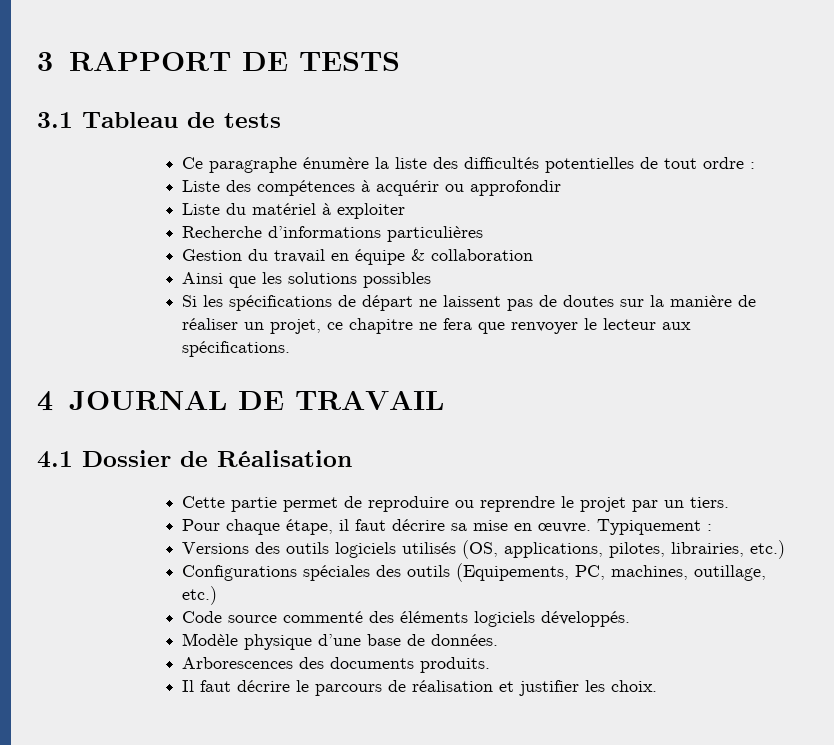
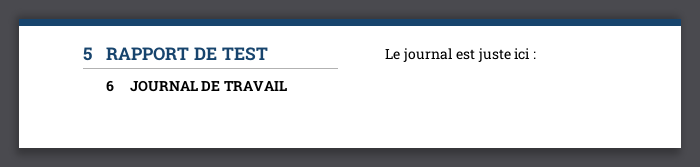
- 3 RAPPORT DE TESTS
- 3.1 Tableau de tests
- Ce paragraphe énumère la liste des difficultés potentielles de tout ordre :
- Liste des compétences à acquérir ou approfondir
- Liste du matériel à exploiter
- Recherche d’informations particulières
- Gestion du travail en équipe & collaboration
- Ainsi que les solutions possibles
- Si les spécifications de départ ne laissent pas de doutes sur la manière de réaliser un projet, ce chapitre ne fera que renvoyer le lecteur aux spécifications.
- 4 JOURNAL DE TRAVAIL
- 4.1 Dossier de Réalisation
- Cette partie permet de reproduire ou reprendre le projet par un tiers.
- Pour chaque étape, il faut décrire sa mise en œuvre. Typiquement :
- Versions des outils logiciels utilisés (OS, applications, pilotes, librairies, etc.)
- Configurations spéciales des outils (Equipements, PC, machines, outillage, etc.)
- Code source commenté des éléments logiciels développés.
- Modèle physique d’une base de données.
- Arborescences des documents produits.
- Il faut décrire le parcours de réalisation et justifier les choix.
+ 5 RAPPORT DE TEST
+ 6 JOURNAL DE TRAVAIL
+ Le journal est juste ici :

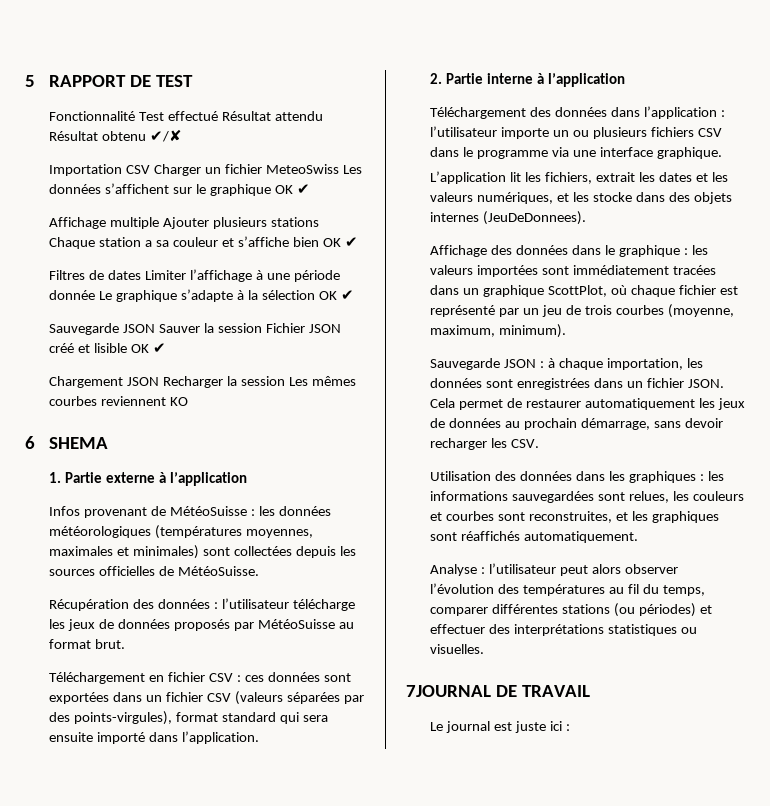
- 6 JOURNAL DE TRAVAIL
+ Fonctionnalité Test effectué Résultat attendu Résultat obtenu ✔/✘
+ Importation CSV Charger un fichier MeteoSwiss Les données s’affichent sur le graphique OK ✔
+ Affichage multiple Ajouter plusieurs stations Chaque station a sa couleur et s’affiche bien OK ✔
+ Filtres de dates Limiter l’affichage à une période donnée Le graphique s’adapte à la sélection OK ✔
+ Sauvegarde JSON Sauver la session Fichier JSON créé et lisible OK ✔
+ Chargement JSON Recharger la session Les mêmes courbes reviennent KO
+ 6 SHEMA
+ 1. Partie externe à l’application
+ Infos provenant de MétéoSuisse : les données météorologiques (températures moyennes, maximales et minimales) sont collectées depuis les sources officielles de MétéoSuisse.
+ Récupération des données : l’utilisateur télécharge les jeux de données proposés par MétéoSuisse au format brut.
+ Téléchargement en fichier CSV : ces données sont exportées dans un fichier CSV (valeurs séparées par des points-virgules), format standard qui sera ensuite importé dans l’application.
+ 2. Partie interne à l’application
+ Téléchargement des données dans l’application : l’utilisateur importe un ou plusieurs fichiers CSV dans le programme via une interface graphique.
+ L’application lit les fichiers, extrait les dates et les valeurs numériques, et les stocke dans des objets internes (JeuDeDonnees).
+ Affichage des données dans le graphique : les valeurs importées sont immédiatement tracées dans un graphique ScottPlot, où chaque fichier est représenté par un jeu de trois courbes (moyenne, maximum, minimum).
+ Sauvegarde JSON : à chaque importation, les données sont enregistrées dans un fichier JSON. Cela permet de restaurer automatiquement les jeux de données au prochain démarrage, sans devoir recharger les CSV.
+ Utilisation des données dans les graphiques : les informations sauvegardées sont relues, les couleurs et courbes sont reconstruites, et les graphiques sont réaffichés automatiquement.
+ Analyse : l’utilisateur peut alors observer l’évolution des températures au fil du temps, comparer différentes stations (ou périodes) et effectuer des interprétations statistiques ou visuelles.
+ 7JOURNAL DE TRAVAIL

